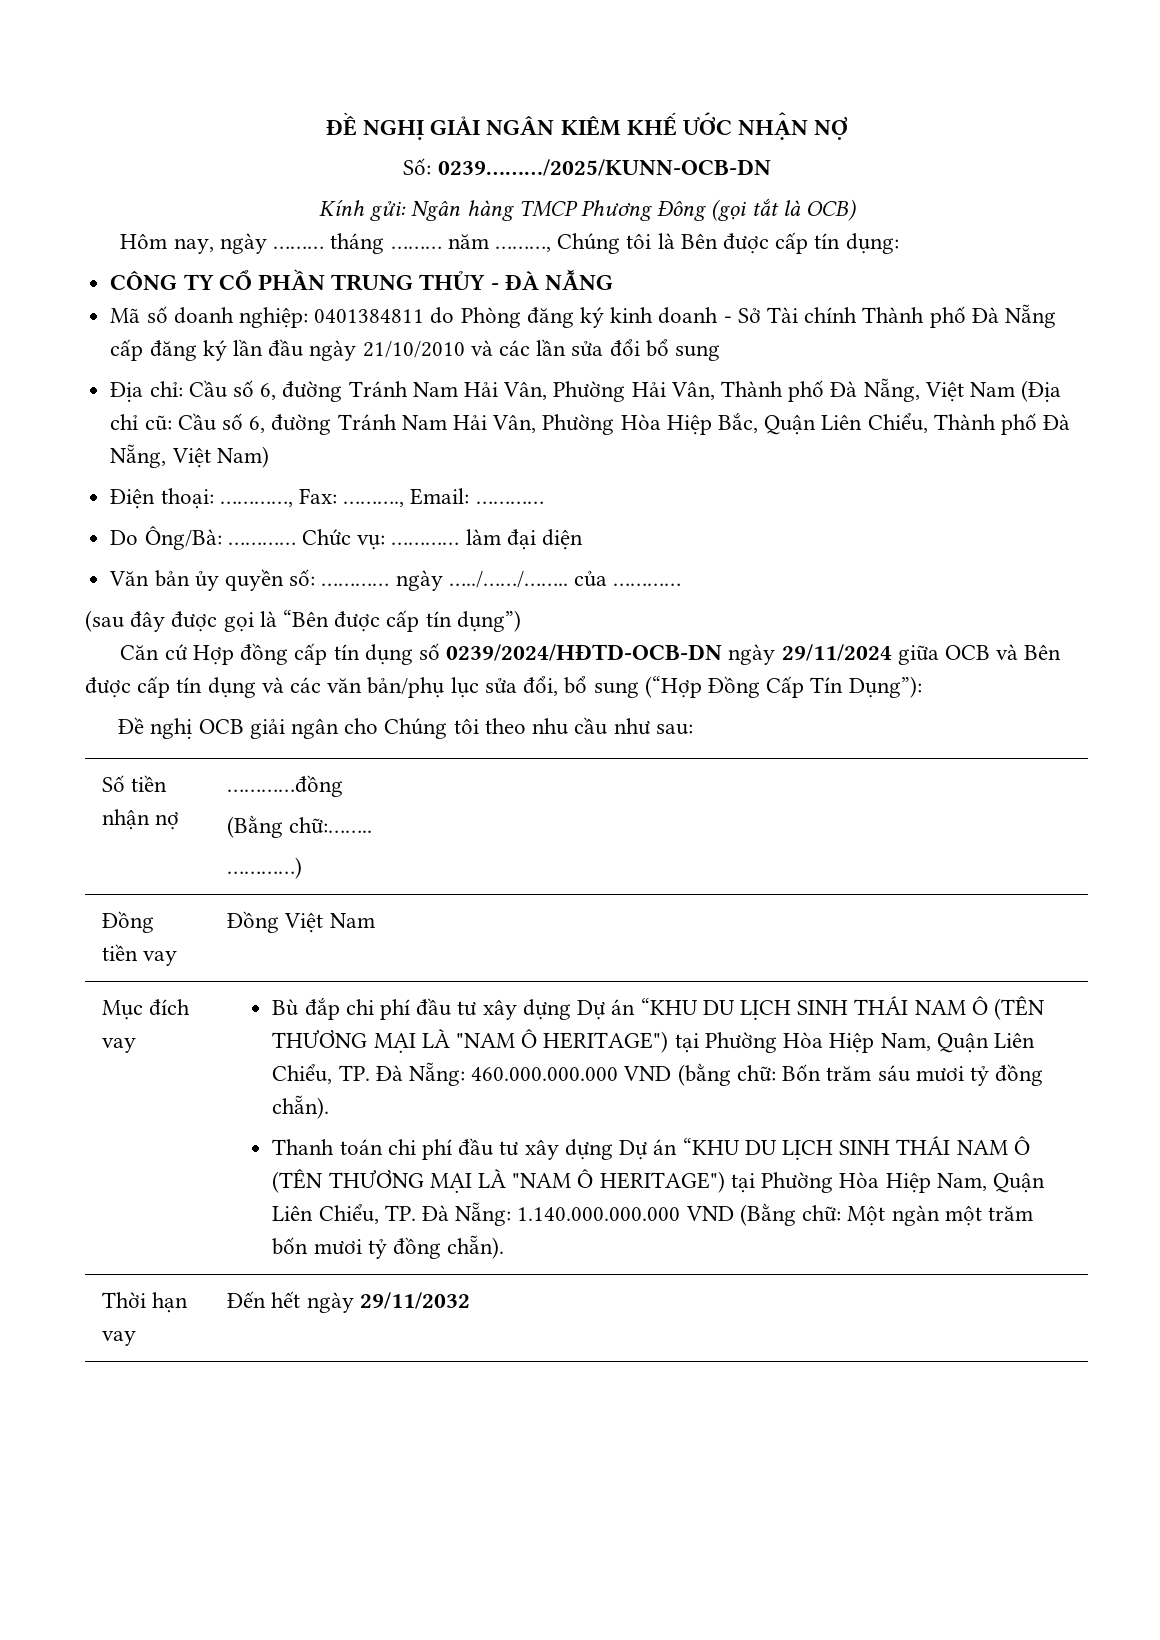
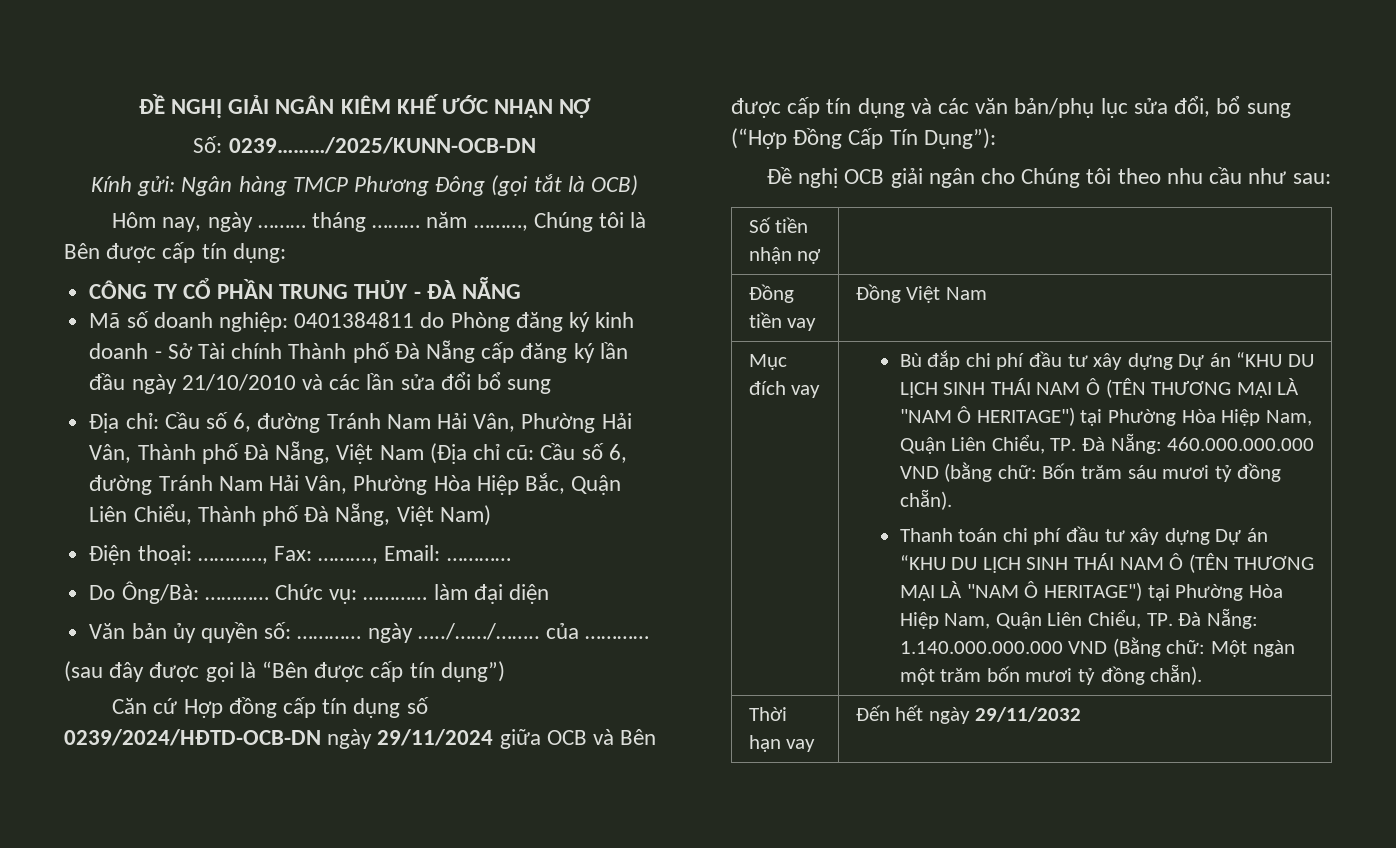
- Số tiền nhận nợ | …………đồng
- (Bằng chữ:……..
- …………)
+ Số tiền nhận nợ |

